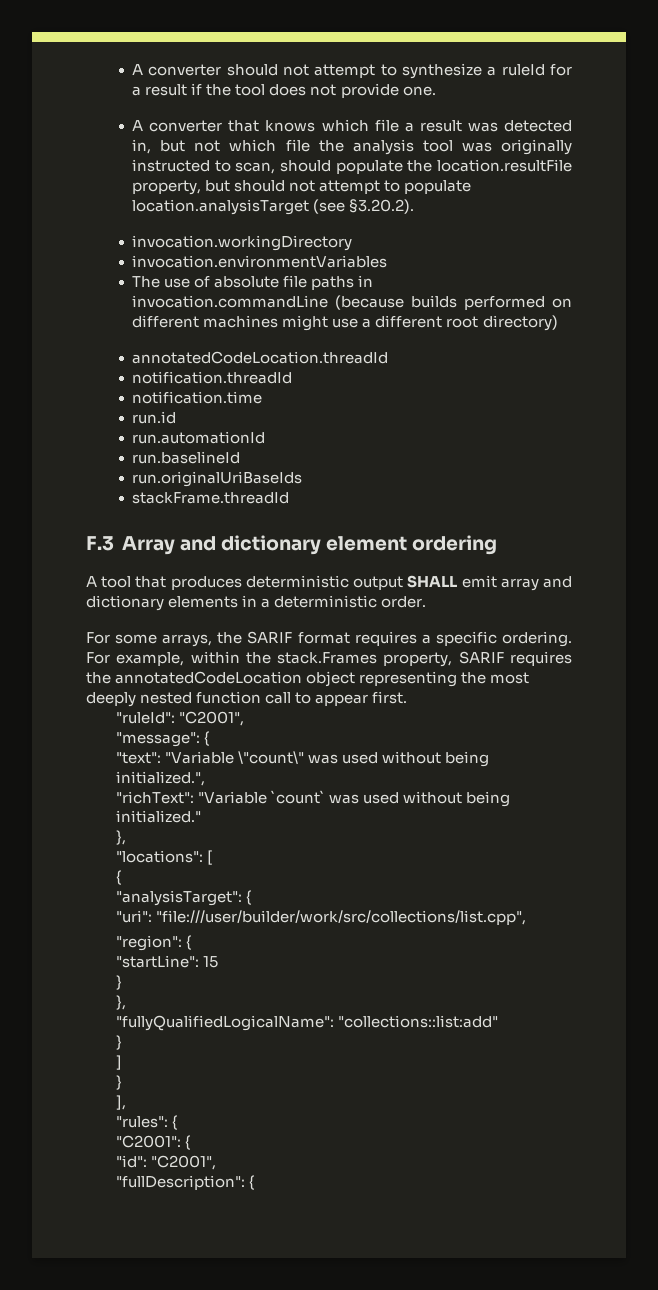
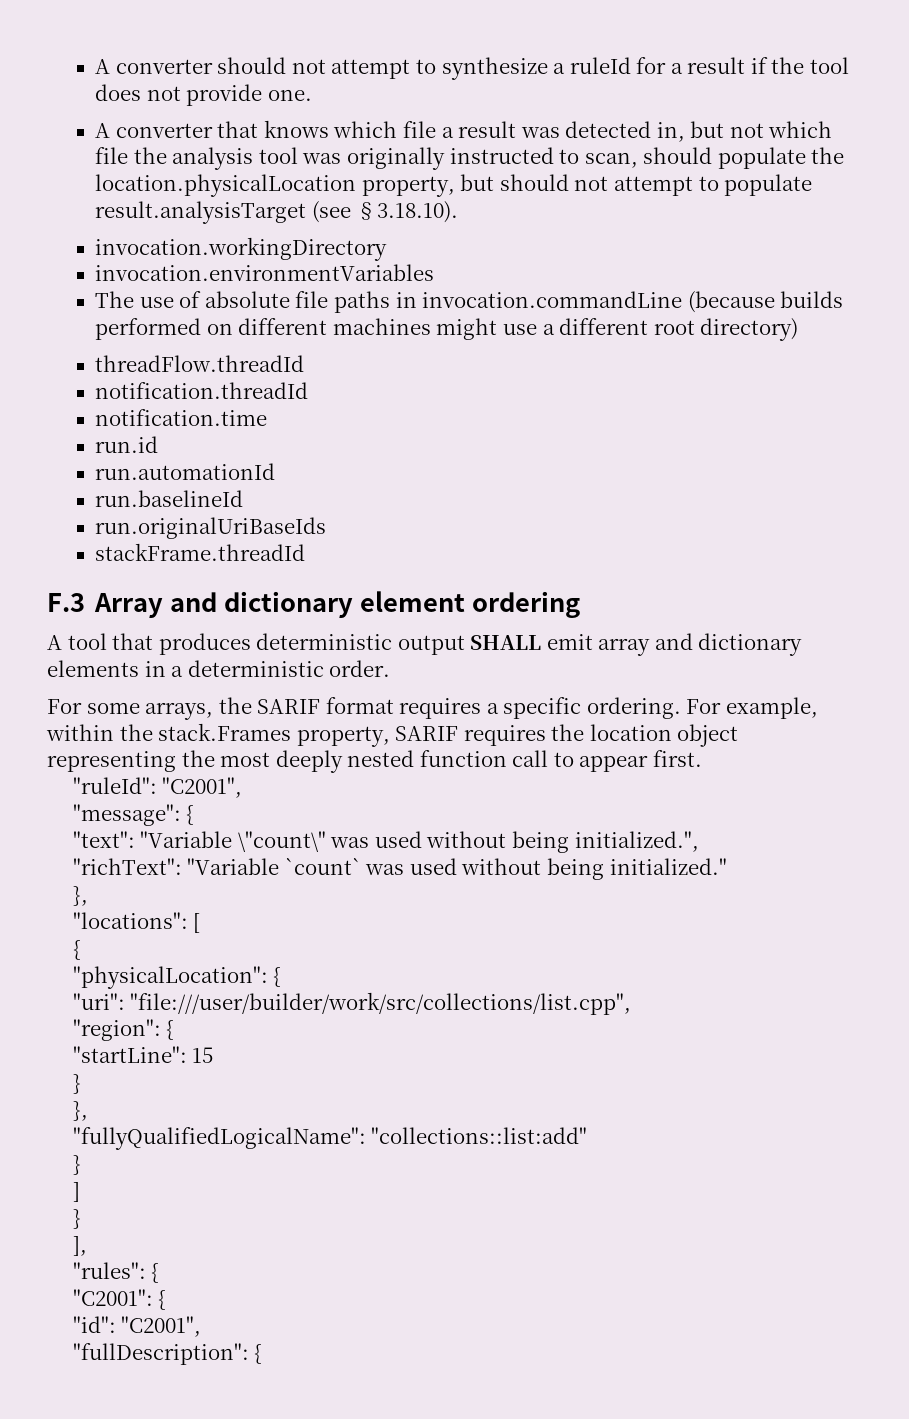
- A converter that knows which file a result was detected in, but not which file the analysis tool was originally instructed to scan, should populate the location.resultFile property, but should not attempt to populate location.analysisTarget (see §3.20.2).
+ A converter that knows which file a result was detected in, but not which file the analysis tool was originally instructed to scan, should populate the location.physicalLocation property, but should not attempt to populate result.analysisTarget (see §3.18.10).
- annotatedCodeLocation.threadId
+ threadFlow.threadId
- For example, within the stack.Frames property, SARIF requires the annotatedCodeLocation object representing the most deeply nested function call to appear first.
+ For example, within the stack.Frames property, SARIF requires the location object representing the most deeply nested function call to appear first.
- "analysisTarget": {
+ "physicalLocation": {

